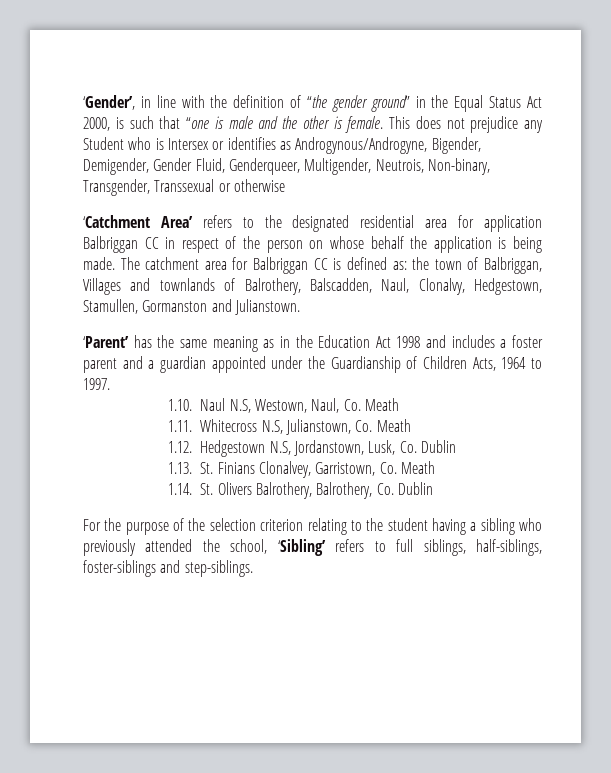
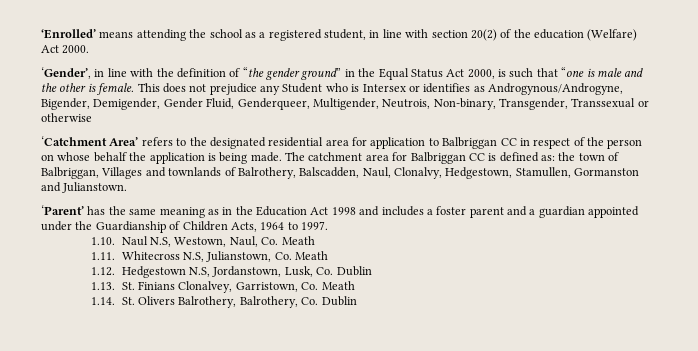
+ ‘Enrolled’ means attending the school as a registered student, in line with section 20(2) of the education (Welfare) Act 2000.
- ‘Catchment Area’ refers to the designated residential area for application Balbriggan CC in respect of the person on whose behalf the application is being made.
+ ‘Catchment Area’ refers to the designated residential area for application to Balbriggan CC in respect of the person on whose behalf the application is being made.
- For the purpose of the selection criterion relating to the student having a sibling who previously attended the school, ‘Sibling’ refers to full siblings, half-siblings, foster-siblings and step-siblings.

